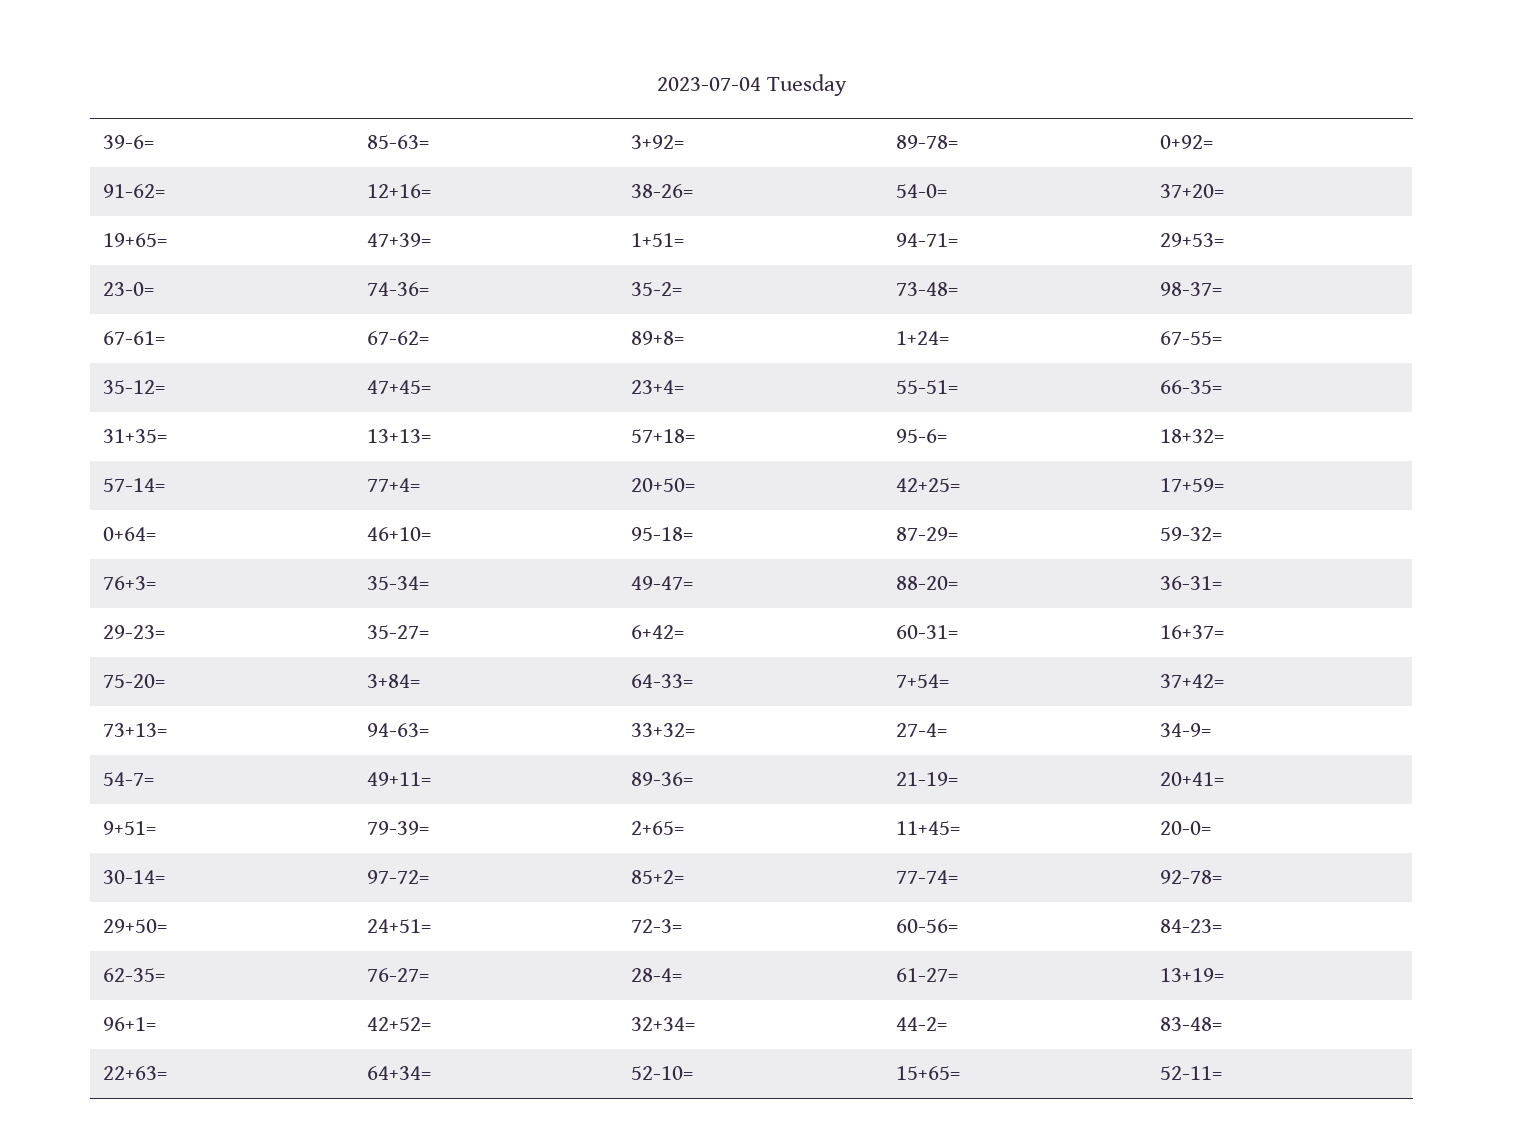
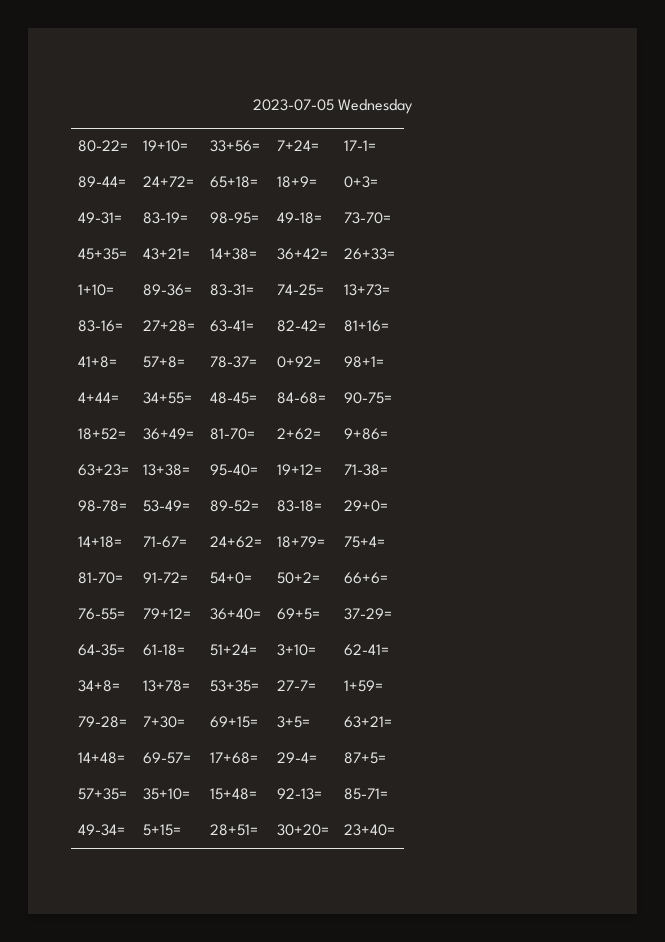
- 2023-07-04 Tuesday
- 39-6= | 85-63= | 3+92= | 89-78= | 0+92=
- 91-62= | 12+16= | 38-26= | 54-0= | 37+20=
- 19+65= | 47+39= | 1+51= | 94-71= | 29+53=
- 23-0= | 74-36= | 35-2= | 73-48= | 98-37=
- 67-61= | 67-62= | 89+8= | 1+24= | 67-55=
- 35-12= | 47+45= | 23+4= | 55-51= | 66-35=
- 31+35= | 13+13= | 57+18= | 95-6= | 18+32=
- 57-14= | 77+4= | 20+50= | 42+25= | 17+59=
- 0+64= | 46+10= | 95-18= | 87-29= | 59-32=
- 76+3= | 35-34= | 49-47= | 88-20= | 36-31=
- 29-23= | 35-27= | 6+42= | 60-31= | 16+37=
- 75-20= | 3+84= | 64-33= | 7+54= | 37+42=
- 73+13= | 94-63= | 33+32= | 27-4= | 34-9=
- 54-7= | 49+11= | 89-36= | 21-19= | 20+41=
- 9+51= | 79-39= | 2+65= | 11+45= | 20-0=
- 30-14= | 97-72= | 85+2= | 77-74= | 92-78=
- 29+50= | 24+51= | 72-3= | 60-56= | 84-23=
- 62-35= | 76-27= | 28-4= | 61-27= | 13+19=
- 96+1= | 42+52= | 32+34= | 44-2= | 83-48=
- 22+63= | 64+34= | 52-10= | 15+65= | 52-11=
+ 2023-07-05 Wednesday
+ 80-22= | 19+10= | 33+56= | 7+24= | 17-1=
+ 89-44= | 24+72= | 65+18= | 18+9= | 0+3=
+ 49-31= | 83-19= | 98-95= | 49-18= | 73-70=
+ 45+35= | 43+21= | 14+38= | 36+42= | 26+33=
+ 1+10= | 89-36= | 83-31= | 74-25= | 13+73=
+ 83-16= | 27+28= | 63-41= | 82-42= | 81+16=
+ 41+8= | 57+8= | 78-37= | 0+92= | 98+1=
+ 4+44= | 34+55= | 48-45= | 84-68= | 90-75=
+ 18+52= | 36+49= | 81-70= | 2+62= | 9+86=
+ 63+23= | 13+38= | 95-40= | 19+12= | 71-38=
+ 98-78= | 53-49= | 89-52= | 83-18= | 29+0=
+ 14+18= | 71-67= | 24+62= | 18+79= | 75+4=
+ 81-70= | 91-72= | 54+0= | 50+2= | 66+6=
+ 76-55= | 79+12= | 36+40= | 69+5= | 37-29=
+ 64-35= | 61-18= | 51+24= | 3+10= | 62-41=
+ 34+8= | 13+78= | 53+35= | 27-7= | 1+59=
+ 79-28= | 7+30= | 69+15= | 3+5= | 63+21=
+ 14+48= | 69-57= | 17+68= | 29-4= | 87+5=
+ 57+35= | 35+10= | 15+48= | 92-13= | 85-71=
+ 49-34= | 5+15= | 28+51= | 30+20= | 23+40=

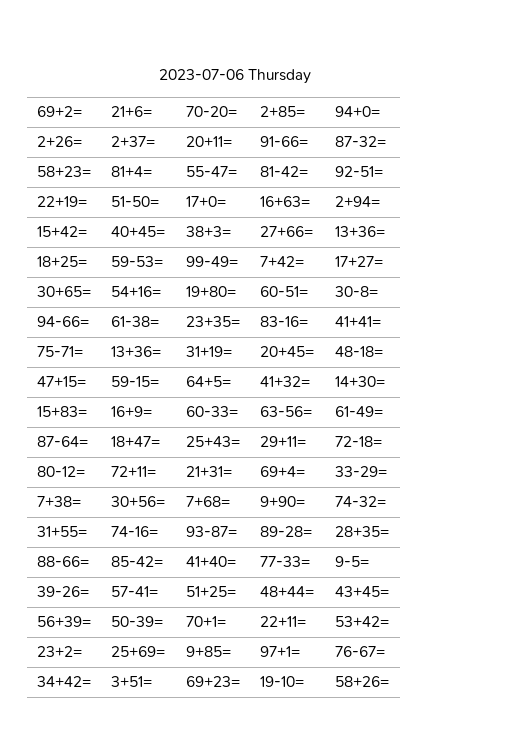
- 2023-07-05 Wednesday
- 80-22= | 19+10= | 33+56= | 7+24= | 17-1=
- 89-44= | 24+72= | 65+18= | 18+9= | 0+3=
- 49-31= | 83-19= | 98-95= | 49-18= | 73-70=
- 45+35= | 43+21= | 14+38= | 36+42= | 26+33=
- 1+10= | 89-36= | 83-31= | 74-25= | 13+73=
- 83-16= | 27+28= | 63-41= | 82-42= | 81+16=
- 41+8= | 57+8= | 78-37= | 0+92= | 98+1=
- 4+44= | 34+55= | 48-45= | 84-68= | 90-75=
- 18+52= | 36+49= | 81-70= | 2+62= | 9+86=
- 63+23= | 13+38= | 95-40= | 19+12= | 71-38=
- 98-78= | 53-49= | 89-52= | 83-18= | 29+0=
- 14+18= | 71-67= | 24+62= | 18+79= | 75+4=
- 81-70= | 91-72= | 54+0= | 50+2= | 66+6=
- 76-55= | 79+12= | 36+40= | 69+5= | 37-29=
- 64-35= | 61-18= | 51+24= | 3+10= | 62-41=
- 34+8= | 13+78= | 53+35= | 27-7= | 1+59=
- 79-28= | 7+30= | 69+15= | 3+5= | 63+21=
- 14+48= | 69-57= | 17+68= | 29-4= | 87+5=
- 57+35= | 35+10= | 15+48= | 92-13= | 85-71=
- 49-34= | 5+15= | 28+51= | 30+20= | 23+40=
+ 2023-07-06 Thursday
+ 69+2= | 21+6= | 70-20= | 2+85= | 94+0=
+ 2+26= | 2+37= | 20+11= | 91-66= | 87-32=
+ 58+23= | 81+4= | 55-47= | 81-42= | 92-51=
+ 22+19= | 51-50= | 17+0= | 16+63= | 2+94=
+ 15+42= | 40+45= | 38+3= | 27+66= | 13+36=
+ 18+25= | 59-53= | 99-49= | 7+42= | 17+27=
+ 30+65= | 54+16= | 19+80= | 60-51= | 30-8=
+ 94-66= | 61-38= | 23+35= | 83-16= | 41+41=
+ 75-71= | 13+36= | 31+19= | 20+45= | 48-18=
+ 47+15= | 59-15= | 64+5= | 41+32= | 14+30=
+ 15+83= | 16+9= | 60-33= | 63-56= | 61-49=
+ 87-64= | 18+47= | 25+43= | 29+11= | 72-18=
+ 80-12= | 72+11= | 21+31= | 69+4= | 33-29=
+ 7+38= | 30+56= | 7+68= | 9+90= | 74-32=
+ 31+55= | 74-16= | 93-87= | 89-28= | 28+35=
+ 88-66= | 85-42= | 41+40= | 77-33= | 9-5=
+ 39-26= | 57-41= | 51+25= | 48+44= | 43+45=
+ 56+39= | 50-39= | 70+1= | 22+11= | 53+42=
+ 23+2= | 25+69= | 9+85= | 97+1= | 76-67=
+ 34+42= | 3+51= | 69+23= | 19-10= | 58+26=

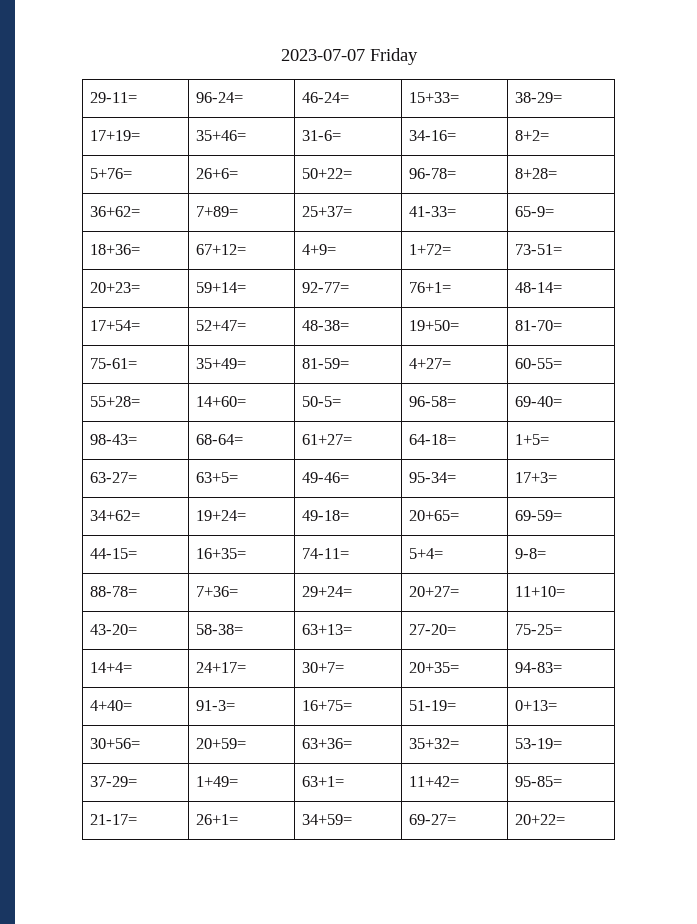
- 2023-07-06 Thursday
- 69+2= | 21+6= | 70-20= | 2+85= | 94+0=
- 2+26= | 2+37= | 20+11= | 91-66= | 87-32=
- 58+23= | 81+4= | 55-47= | 81-42= | 92-51=
- 22+19= | 51-50= | 17+0= | 16+63= | 2+94=
- 15+42= | 40+45= | 38+3= | 27+66= | 13+36=
- 18+25= | 59-53= | 99-49= | 7+42= | 17+27=
- 30+65= | 54+16= | 19+80= | 60-51= | 30-8=
- 94-66= | 61-38= | 23+35= | 83-16= | 41+41=
- 75-71= | 13+36= | 31+19= | 20+45= | 48-18=
- 47+15= | 59-15= | 64+5= | 41+32= | 14+30=
- 15+83= | 16+9= | 60-33= | 63-56= | 61-49=
- 87-64= | 18+47= | 25+43= | 29+11= | 72-18=
- 80-12= | 72+11= | 21+31= | 69+4= | 33-29=
- 7+38= | 30+56= | 7+68= | 9+90= | 74-32=
- 31+55= | 74-16= | 93-87= | 89-28= | 28+35=
- 88-66= | 85-42= | 41+40= | 77-33= | 9-5=
- 39-26= | 57-41= | 51+25= | 48+44= | 43+45=
- 56+39= | 50-39= | 70+1= | 22+11= | 53+42=
- 23+2= | 25+69= | 9+85= | 97+1= | 76-67=
- 34+42= | 3+51= | 69+23= | 19-10= | 58+26=
+ 2023-07-07 Friday
+ 29-11= | 96-24= | 46-24= | 15+33= | 38-29=
+ 17+19= | 35+46= | 31-6= | 34-16= | 8+2=
+ 5+76= | 26+6= | 50+22= | 96-78= | 8+28=
+ 36+62= | 7+89= | 25+37= | 41-33= | 65-9=
+ 18+36= | 67+12= | 4+9= | 1+72= | 73-51=
+ 20+23= | 59+14= | 92-77= | 76+1= | 48-14=
+ 17+54= | 52+47= | 48-38= | 19+50= | 81-70=
+ 75-61= | 35+49= | 81-59= | 4+27= | 60-55=
+ 55+28= | 14+60= | 50-5= | 96-58= | 69-40=
+ 98-43= | 68-64= | 61+27= | 64-18= | 1+5=
+ 63-27= | 63+5= | 49-46= | 95-34= | 17+3=
+ 34+62= | 19+24= | 49-18= | 20+65= | 69-59=
+ 44-15= | 16+35= | 74-11= | 5+4= | 9-8=
+ 88-78= | 7+36= | 29+24= | 20+27= | 11+10=
+ 43-20= | 58-38= | 63+13= | 27-20= | 75-25=
+ 14+4= | 24+17= | 30+7= | 20+35= | 94-83=
+ 4+40= | 91-3= | 16+75= | 51-19= | 0+13=
+ 30+56= | 20+59= | 63+36= | 35+32= | 53-19=
+ 37-29= | 1+49= | 63+1= | 11+42= | 95-85=
+ 21-17= | 26+1= | 34+59= | 69-27= | 20+22=

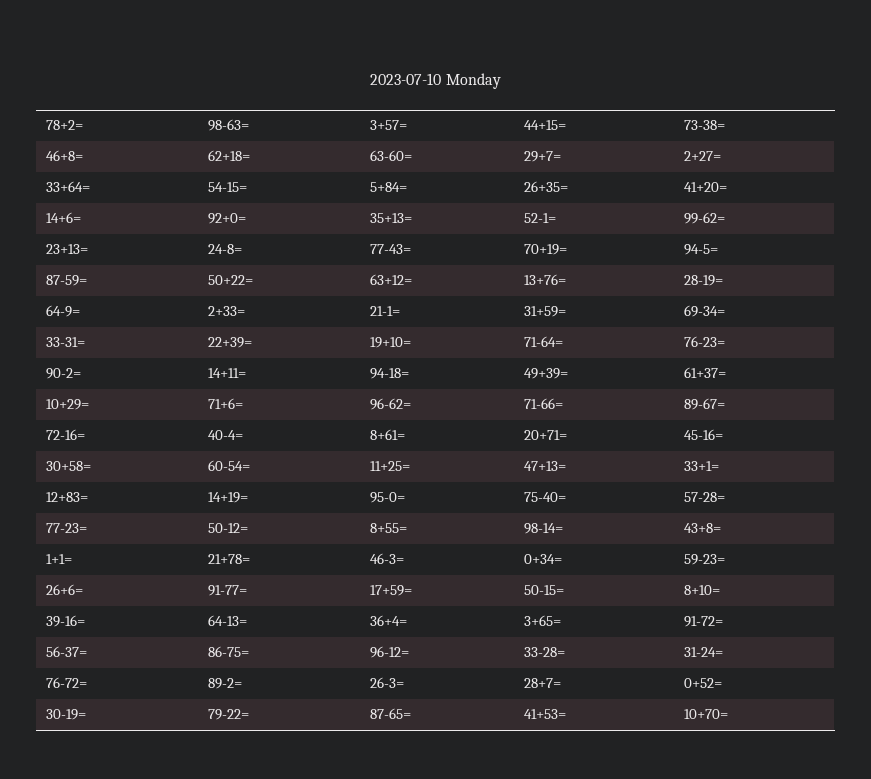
- 2023-07-07 Friday
- 29-11= | 96-24= | 46-24= | 15+33= | 38-29=
- 17+19= | 35+46= | 31-6= | 34-16= | 8+2=
- 5+76= | 26+6= | 50+22= | 96-78= | 8+28=
- 36+62= | 7+89= | 25+37= | 41-33= | 65-9=
- 18+36= | 67+12= | 4+9= | 1+72= | 73-51=
- 20+23= | 59+14= | 92-77= | 76+1= | 48-14=
- 17+54= | 52+47= | 48-38= | 19+50= | 81-70=
- 75-61= | 35+49= | 81-59= | 4+27= | 60-55=
- 55+28= | 14+60= | 50-5= | 96-58= | 69-40=
- 98-43= | 68-64= | 61+27= | 64-18= | 1+5=
- 63-27= | 63+5= | 49-46= | 95-34= | 17+3=
- 34+62= | 19+24= | 49-18= | 20+65= | 69-59=
- 44-15= | 16+35= | 74-11= | 5+4= | 9-8=
- 88-78= | 7+36= | 29+24= | 20+27= | 11+10=
- 43-20= | 58-38= | 63+13= | 27-20= | 75-25=
- 14+4= | 24+17= | 30+7= | 20+35= | 94-83=
- 4+40= | 91-3= | 16+75= | 51-19= | 0+13=
- 30+56= | 20+59= | 63+36= | 35+32= | 53-19=
- 37-29= | 1+49= | 63+1= | 11+42= | 95-85=
- 21-17= | 26+1= | 34+59= | 69-27= | 20+22=
+ 2023-07-10 Monday
+ 78+2= | 98-63= | 3+57= | 44+15= | 73-38=
+ 46+8= | 62+18= | 63-60= | 29+7= | 2+27=
+ 33+64= | 54-15= | 5+84= | 26+35= | 41+20=
+ 14+6= | 92+0= | 35+13= | 52-1= | 99-62=
+ 23+13= | 24-8= | 77-43= | 70+19= | 94-5=
+ 87-59= | 50+22= | 63+12= | 13+76= | 28-19=
+ 64-9= | 2+33= | 21-1= | 31+59= | 69-34=
+ 33-31= | 22+39= | 19+10= | 71-64= | 76-23=
+ 90-2= | 14+11= | 94-18= | 49+39= | 61+37=
+ 10+29= | 71+6= | 96-62= | 71-66= | 89-67=
+ 72-16= | 40-4= | 8+61= | 20+71= | 45-16=
+ 30+58= | 60-54= | 11+25= | 47+13= | 33+1=
+ 12+83= | 14+19= | 95-0= | 75-40= | 57-28=
+ 77-23= | 50-12= | 8+55= | 98-14= | 43+8=
+ 1+1= | 21+78= | 46-3= | 0+34= | 59-23=
+ 26+6= | 91-77= | 17+59= | 50-15= | 8+10=
+ 39-16= | 64-13= | 36+4= | 3+65= | 91-72=
+ 56-37= | 86-75= | 96-12= | 33-28= | 31-24=
+ 76-72= | 89-2= | 26-3= | 28+7= | 0+52=
+ 30-19= | 79-22= | 87-65= | 41+53= | 10+70=

